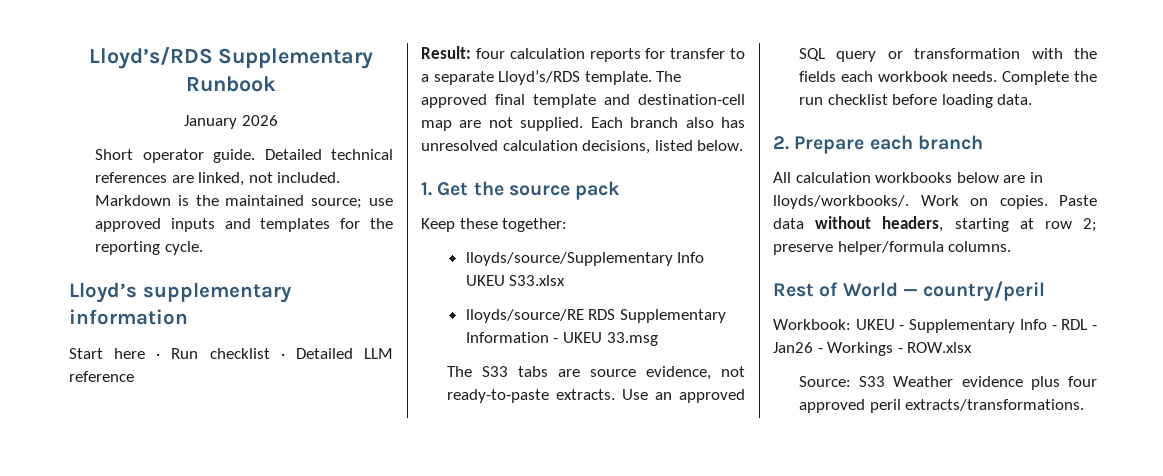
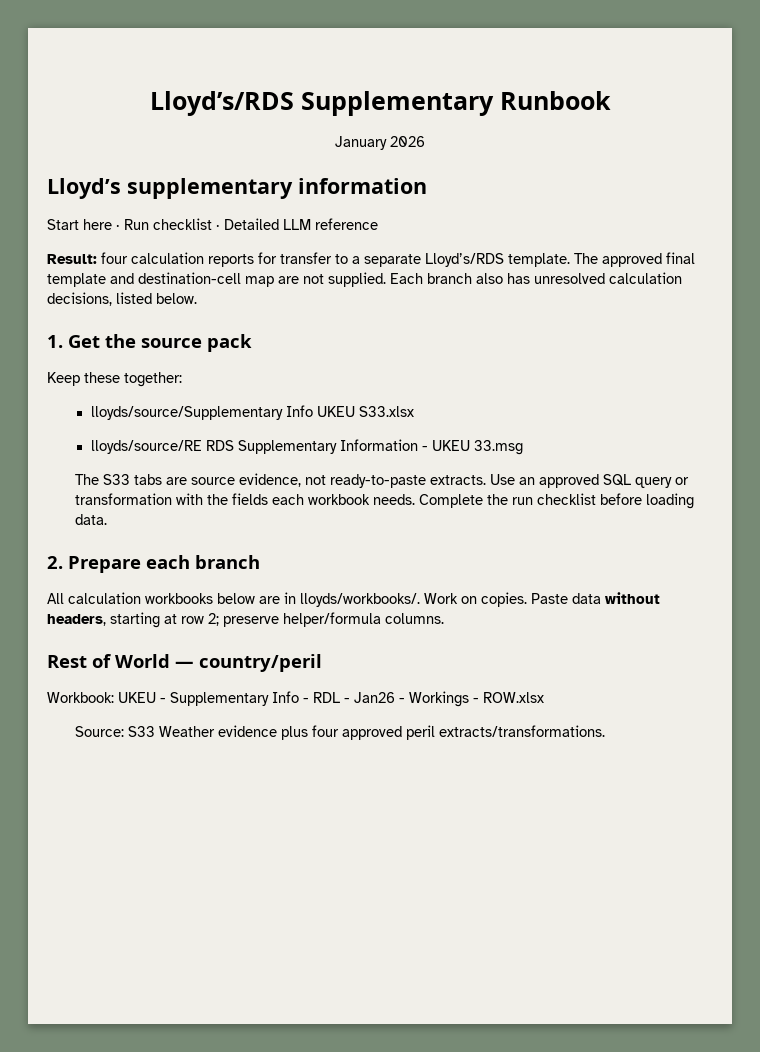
- Short operator guide. Detailed technical references are linked, not included. Markdown is the maintained source; use approved inputs and templates for the reporting cycle.

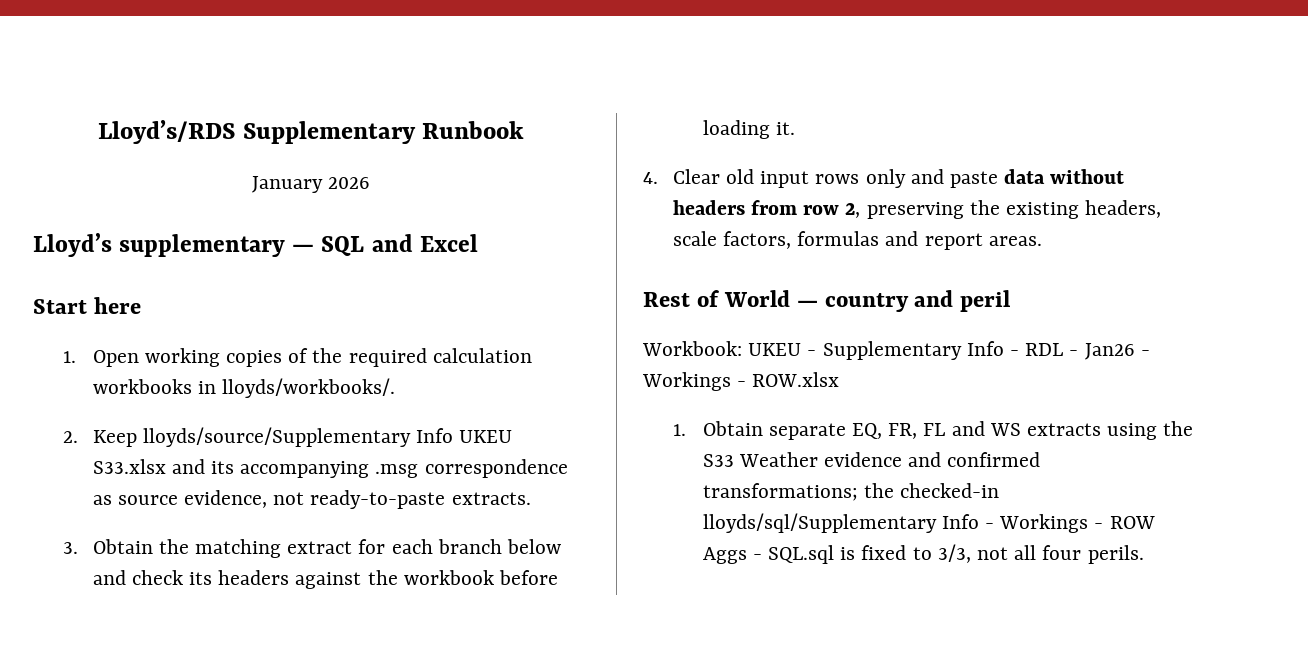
- Lloyd’s supplementary information
- Start here · Run checklist · Detailed LLM reference
- Result: four calculation reports for transfer to a separate Lloyd’s/RDS template. The approved final template and destination-cell map are not supplied. Each branch also has unresolved calculation decisions, listed below.
- 1. Get the source pack
- Keep these together:
- lloyds/source/Supplementary Info UKEU S33.xlsx
- lloyds/source/RE RDS Supplementary Information - UKEU 33.msg
- The S33 tabs are source evidence, not ready-to-paste extracts. Use an approved SQL query or transformation with the fields each workbook needs. Complete the run checklist before loading data.
- 2. Prepare each branch
- All calculation workbooks below are in lloyds/workbooks/. Work on copies. Paste data without headers, starting at row 2; preserve helper/formula columns.
+ Lloyd’s supplementary — SQL and Excel
+ Start here
+ 1. Open working copies of the required calculation workbooks in lloyds/workbooks/.
+ 2. Keep lloyds/source/Supplementary Info UKEU S33.xlsx and its accompanying .msg correspondence as source evidence, not ready-to-paste extracts.
+ 3. Obtain the matching extract for each branch below and check its headers against the workbook before loading it.
+ 4. Clear old input rows only and paste data without headers from row 2, preserving the existing headers, scale factors, formulas and report areas.
- Rest of World — country/peril
+ Rest of World — country and peril
- Source: S33 Weather evidence plus four approved peril extracts/transformations.
+ 1. Obtain separate EQ, FR, FL and WS extracts using the S33 Weather evidence and confirmed transformations; the checked-in lloyds/sql/Supplementary Info - Workings - ROW Aggs - SQL.sql is fixed to 3/3, not all four perils.

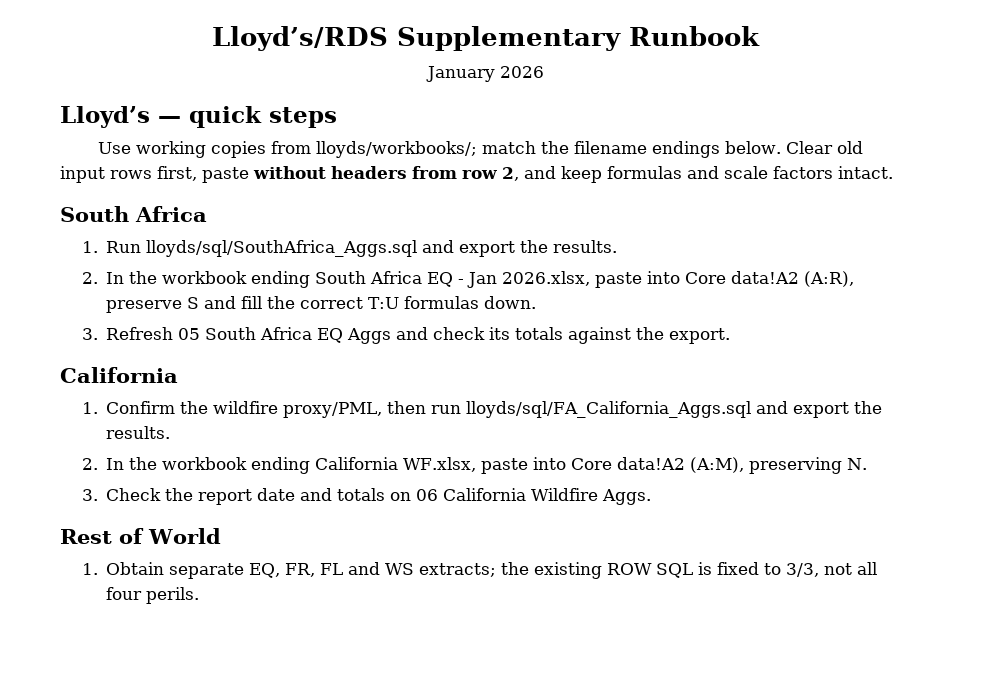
- Lloyd’s supplementary — SQL and Excel
- Start here
- 1. Open working copies of the required calculation workbooks in lloyds/workbooks/.
- 2. Keep lloyds/source/Supplementary Info UKEU S33.xlsx and its accompanying .msg correspondence as source evidence, not ready-to-paste extracts.
- 3. Obtain the matching extract for each branch below and check its headers against the workbook before loading it.
- 4. Clear old input rows only and paste data without headers from row 2, preserving the existing headers, scale factors, formulas and report areas.
- Rest of World — country and peril
- Workbook: UKEU - Supplementary Info - RDL - Jan26 - Workings - ROW.xlsx
+ Lloyd’s — quick steps
+ Use working copies from lloyds/workbooks/; match the filename endings below. Clear old input rows first, paste without headers from row 2, and keep formulas and scale factors intact.
+ South Africa
+ 1. Run lloyds/sql/SouthAfrica_Aggs.sql and export the results.
+ 2. In the workbook ending South Africa EQ - Jan 2026.xlsx, paste into Core data!A2 (A:R), preserve S and fill the correct T:U formulas down.
+ 3. Refresh 05 South Africa EQ Aggs and check its totals against the export.
+ California
+ 1. Confirm the wildfire proxy/PML, then run lloyds/sql/FA_California_Aggs.sql and export the results.
+ 2. In the workbook ending California WF.xlsx, paste into Core data!A2 (A:M), preserving N.
+ 3. Check the report date and totals on 06 California Wildfire Aggs.
+ Rest of World
- 1. Obtain separate EQ, FR, FL and WS extracts using the S33 Weather evidence and confirmed transformations; the checked-in lloyds/sql/Supplementary Info - Workings - ROW Aggs - SQL.sql is fixed to 3/3, not all four perils.
+ 1. Obtain separate EQ, FR, FL and WS extracts; the existing ROW SQL is fixed to 3/3, not all four perils.

